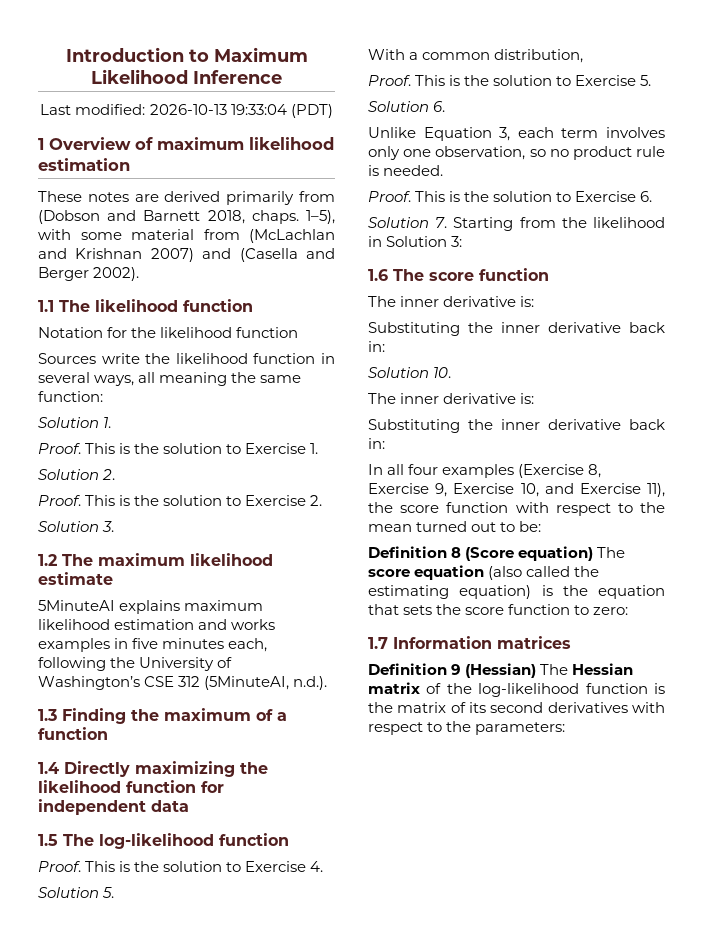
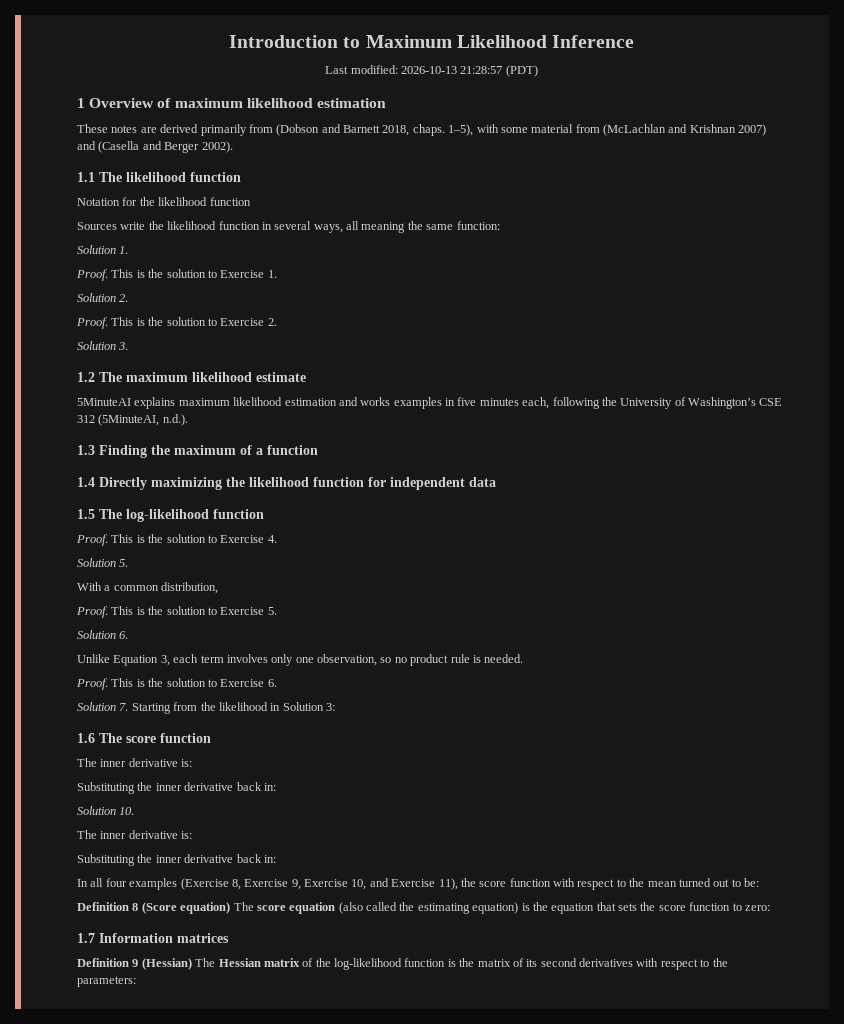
- Last modified: 2026-10-13 19:33:04 (PDT)
+ Last modified: 2026-10-13 21:28:57 (PDT)

